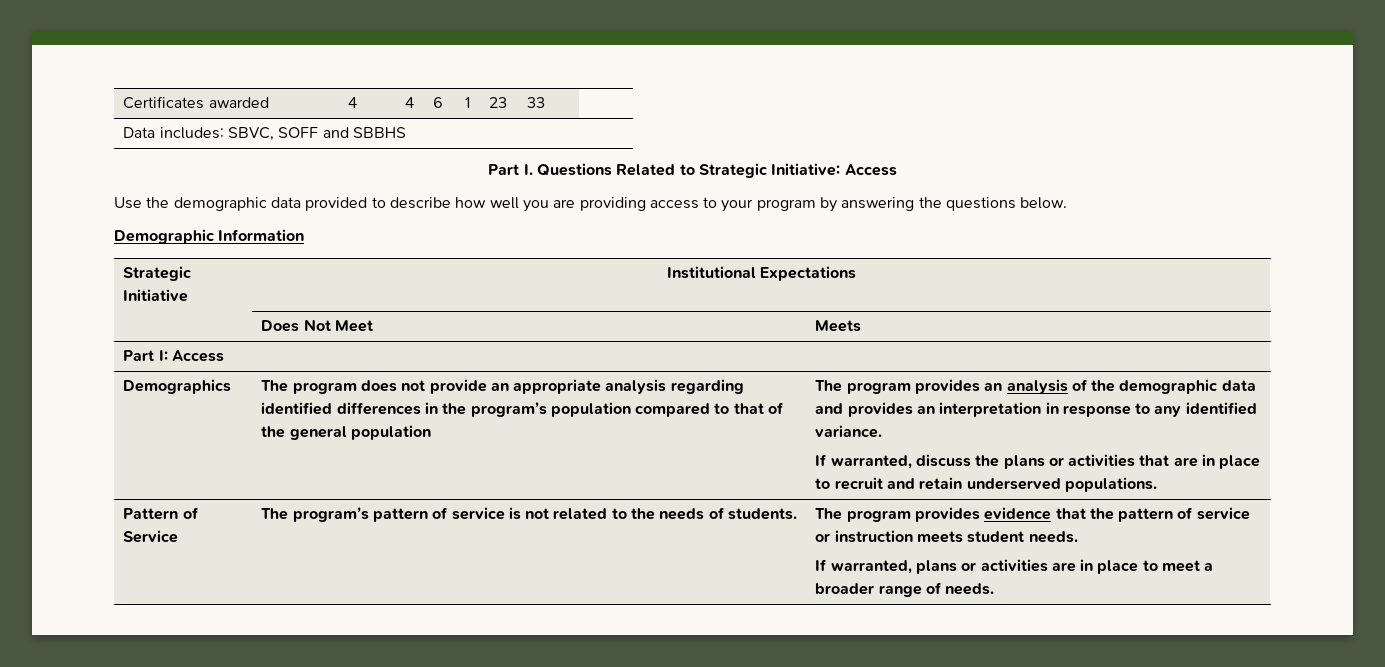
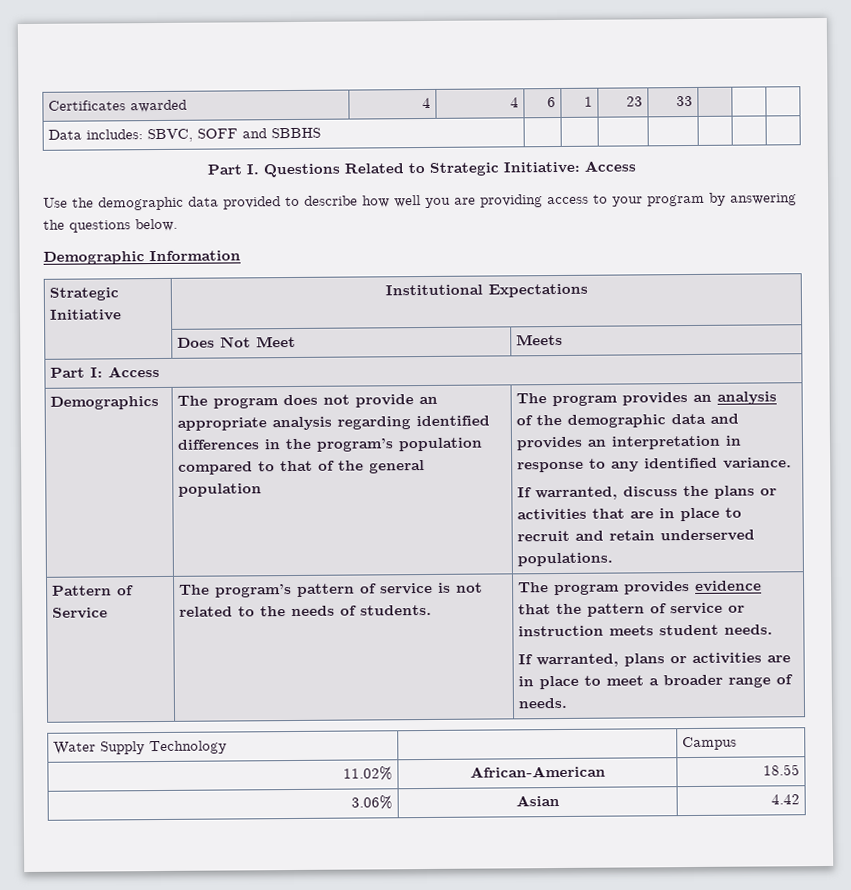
+ Water Supply Technology | | Campus
+ 11.02% | African-American | 18.55
+ 3.06% | Asian | 4.42

